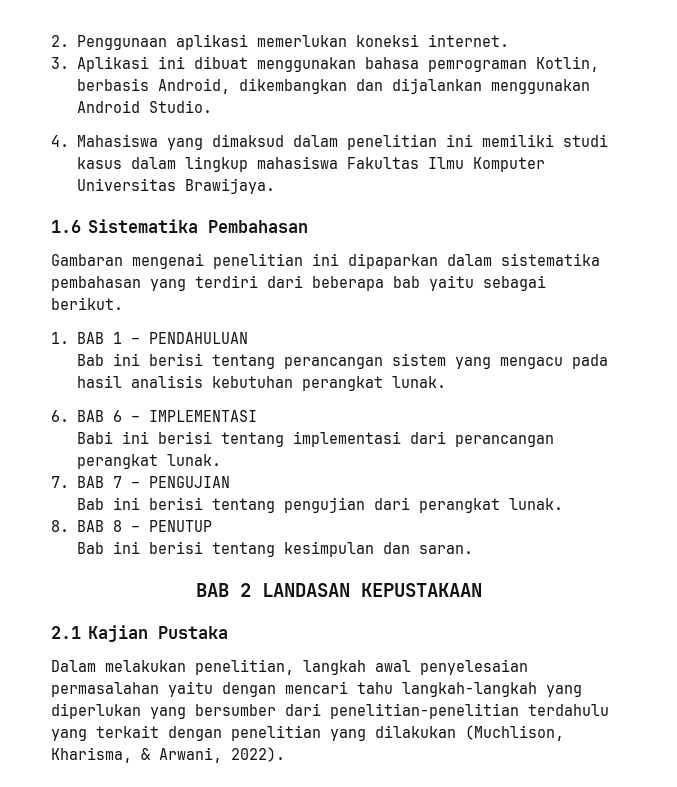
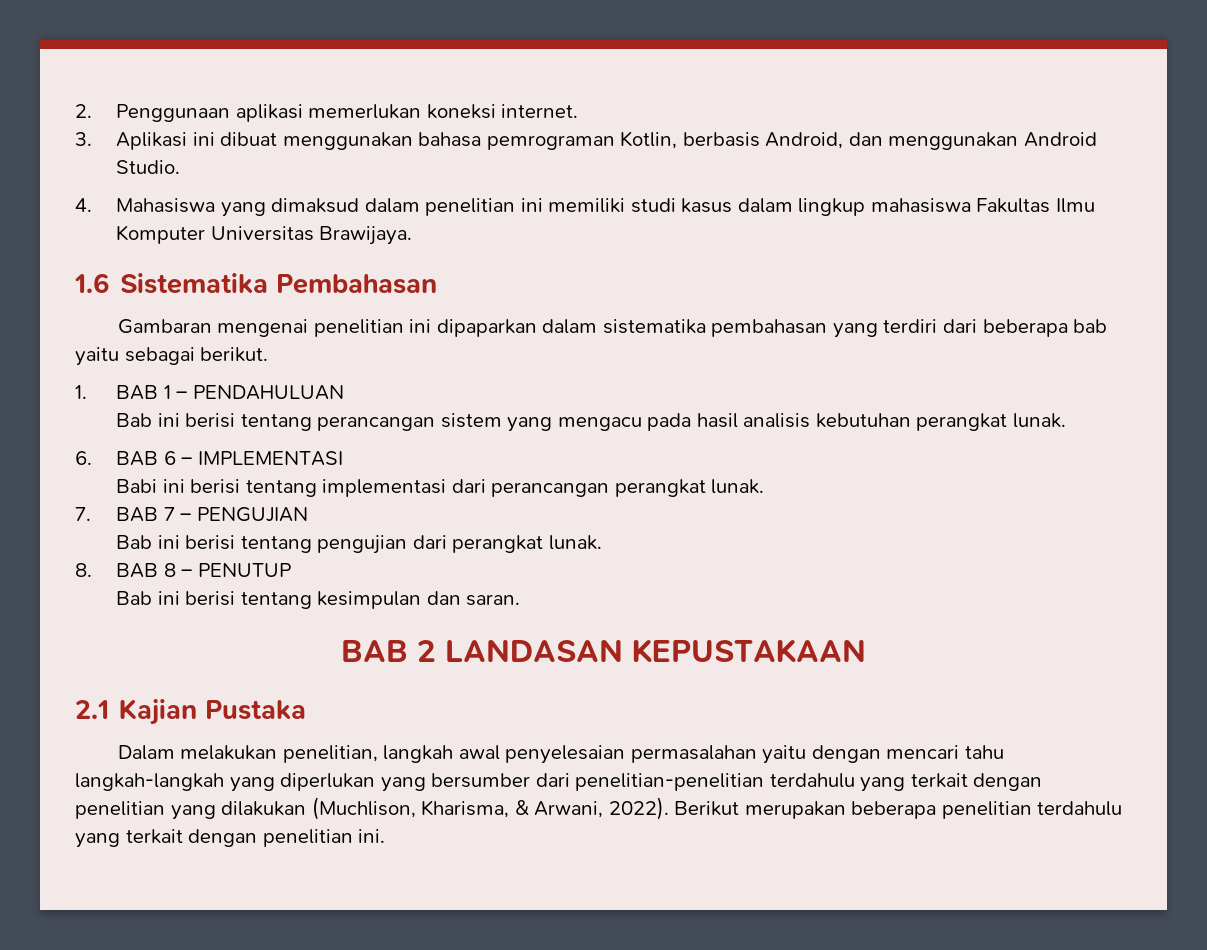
- 3. Aplikasi ini dibuat menggunakan bahasa pemrograman Kotlin, berbasis Android, dikembangkan dan dijalankan menggunakan Android Studio.
+ 3. Aplikasi ini dibuat menggunakan bahasa pemrograman Kotlin, berbasis Android, dan menggunakan Android Studio.
+ Berikut merupakan beberapa penelitian terdahulu yang terkait dengan penelitian ini.

